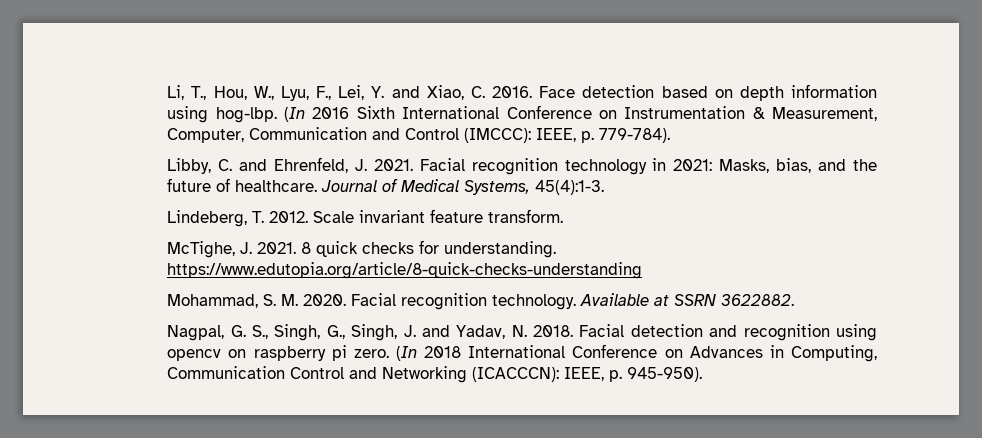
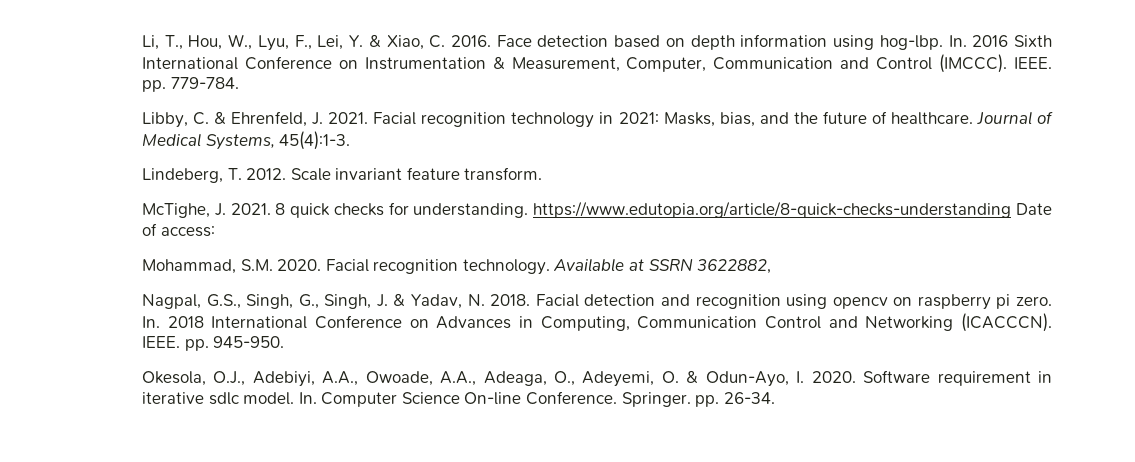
- Li, T., Hou, W., Lyu, F., Lei, Y. and Xiao, C. 2016.
+ Li, T., Hou, W., Lyu, F., Lei, Y. & Xiao, C. 2016.
- (In 2016 Sixth International Conference on Instrumentation & Measurement, Computer, Communication and Control (IMCCC): IEEE, p. 779-784).
+ In. 2016 Sixth International Conference on Instrumentation & Measurement, Computer, Communication and Control (IMCCC). IEEE. pp. 779-784.
- Libby, C. and Ehrenfeld, J. 2021.
+ Libby, C. & Ehrenfeld, J. 2021.
- 8 quick checks for understanding. https://www.edutopia.org/article/8-quick-checks-understanding
+ 8 quick checks for understanding. https://www.edutopia.org/article/8-quick-checks-understanding Date of access:
- Mohammad, S. M. 2020.
+ Mohammad, S.M. 2020.
- Available at SSRN 3622882.
+ Available at SSRN 3622882,
- Nagpal, G. S., Singh, G., Singh, J. and Yadav, N. 2018.
+ Nagpal, G.S., Singh, G., Singh, J. & Yadav, N. 2018.
- (In 2018 International Conference on Advances in Computing, Communication Control and Networking (ICACCCN): IEEE, p. 945-950).
+ In. 2018 International Conference on Advances in Computing, Communication Control and Networking (ICACCCN). IEEE. pp. 945-950.
+ Okesola, O.J., Adebiyi, A.A., Owoade, A.A., Adeaga, O., Adeyemi, O. & Odun-Ayo, I. 2020. Software requirement in iterative sdlc model. In. Computer Science On-line Conference. Springer. pp. 26-34.

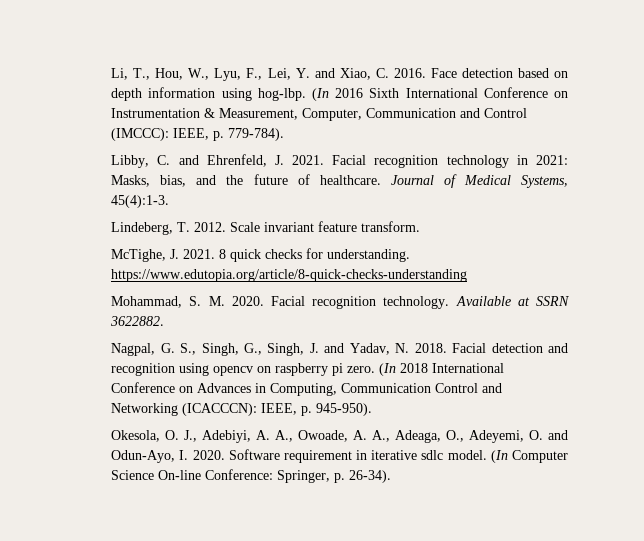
- Li, T., Hou, W., Lyu, F., Lei, Y. & Xiao, C. 2016.
+ Li, T., Hou, W., Lyu, F., Lei, Y. and Xiao, C. 2016.
- In. 2016 Sixth International Conference on Instrumentation & Measurement, Computer, Communication and Control (IMCCC). IEEE. pp. 779-784.
+ (In 2016 Sixth International Conference on Instrumentation & Measurement, Computer, Communication and Control (IMCCC): IEEE, p. 779-784).
- Libby, C. & Ehrenfeld, J. 2021.
+ Libby, C. and Ehrenfeld, J. 2021.
- 8 quick checks for understanding. https://www.edutopia.org/article/8-quick-checks-understanding Date of access:
+ 8 quick checks for understanding. https://www.edutopia.org/article/8-quick-checks-understanding
- Mohammad, S.M. 2020.
+ Mohammad, S. M. 2020.
- Available at SSRN 3622882,
+ Available at SSRN 3622882.
- Nagpal, G.S., Singh, G., Singh, J. & Yadav, N. 2018.
+ Nagpal, G. S., Singh, G., Singh, J. and Yadav, N. 2018.
- In. 2018 International Conference on Advances in Computing, Communication Control and Networking (ICACCCN). IEEE. pp. 945-950.
- Okesola, O.J., Adebiyi, A.A., Owoade, A.A., Adeaga, O., Adeyemi, O. & Odun-Ayo, I. 2020.
+ (In 2018 International Conference on Advances in Computing, Communication Control and Networking (ICACCCN): IEEE, p. 945-950).
+ Okesola, O. J., Adebiyi, A. A., Owoade, A. A., Adeaga, O., Adeyemi, O. and Odun-Ayo, I. 2020.
- In. Computer Science On-line Conference. Springer. pp. 26-34.
+ (In Computer Science On-line Conference: Springer, p. 26-34).

